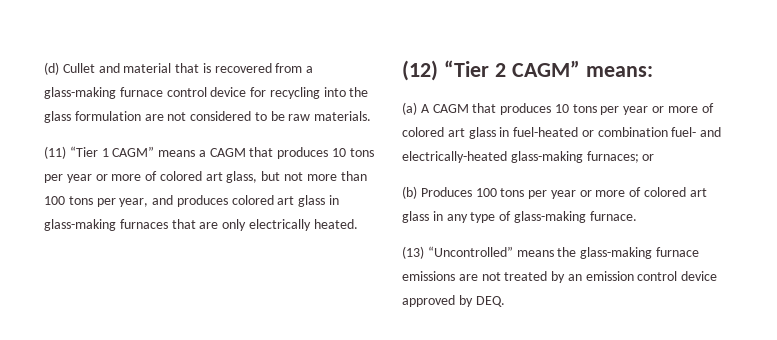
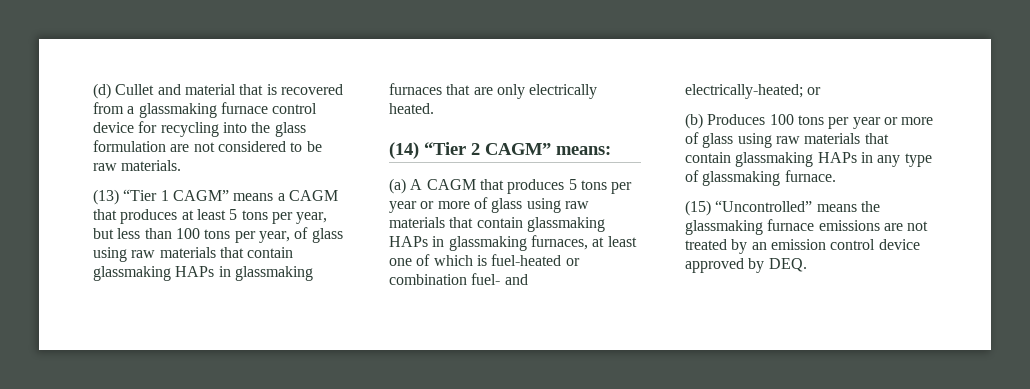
- (d) Cullet and material that is recovered from a glass-making furnace control device for recycling into the glass formulation are not considered to be raw materials.
+ (d) Cullet and material that is recovered from a glassmaking furnace control device for recycling into the glass formulation are not considered to be raw materials.
- (11) “Tier 1 CAGM” means a CAGM that produces 10 tons per year or more of colored art glass, but not more than 100 tons per year, and produces colored art glass in glass-making furnaces that are only electrically heated.
+ (13) “Tier 1 CAGM” means a CAGM that produces at least 5 tons per year, but less than 100 tons per year, of glass using raw materials that contain glassmaking HAPs in glassmaking furnaces that are only electrically heated.
- (12) “Tier 2 CAGM” means:
+ (14) “Tier 2 CAGM” means:
- (a) A CAGM that produces 10 tons per year or more of colored art glass in fuel-heated or combination fuel- and electrically-heated glass-making furnaces; or
+ (a) A CAGM that produces 5 tons per year or more of glass using raw materials that contain glassmaking HAPs in glassmaking furnaces, at least one of which is fuel-heated or combination fuel- and electrically-heated; or
- (b) Produces 100 tons per year or more of colored art glass in any type of glass-making furnace.
+ (b) Produces 100 tons per year or more of glass using raw materials that contain glassmaking HAPs in any type of glassmaking furnace.
- (13) “Uncontrolled” means the glass-making furnace emissions are not treated by an emission control device approved by DEQ.
+ (15) “Uncontrolled” means the glassmaking furnace emissions are not treated by an emission control device approved by DEQ.

